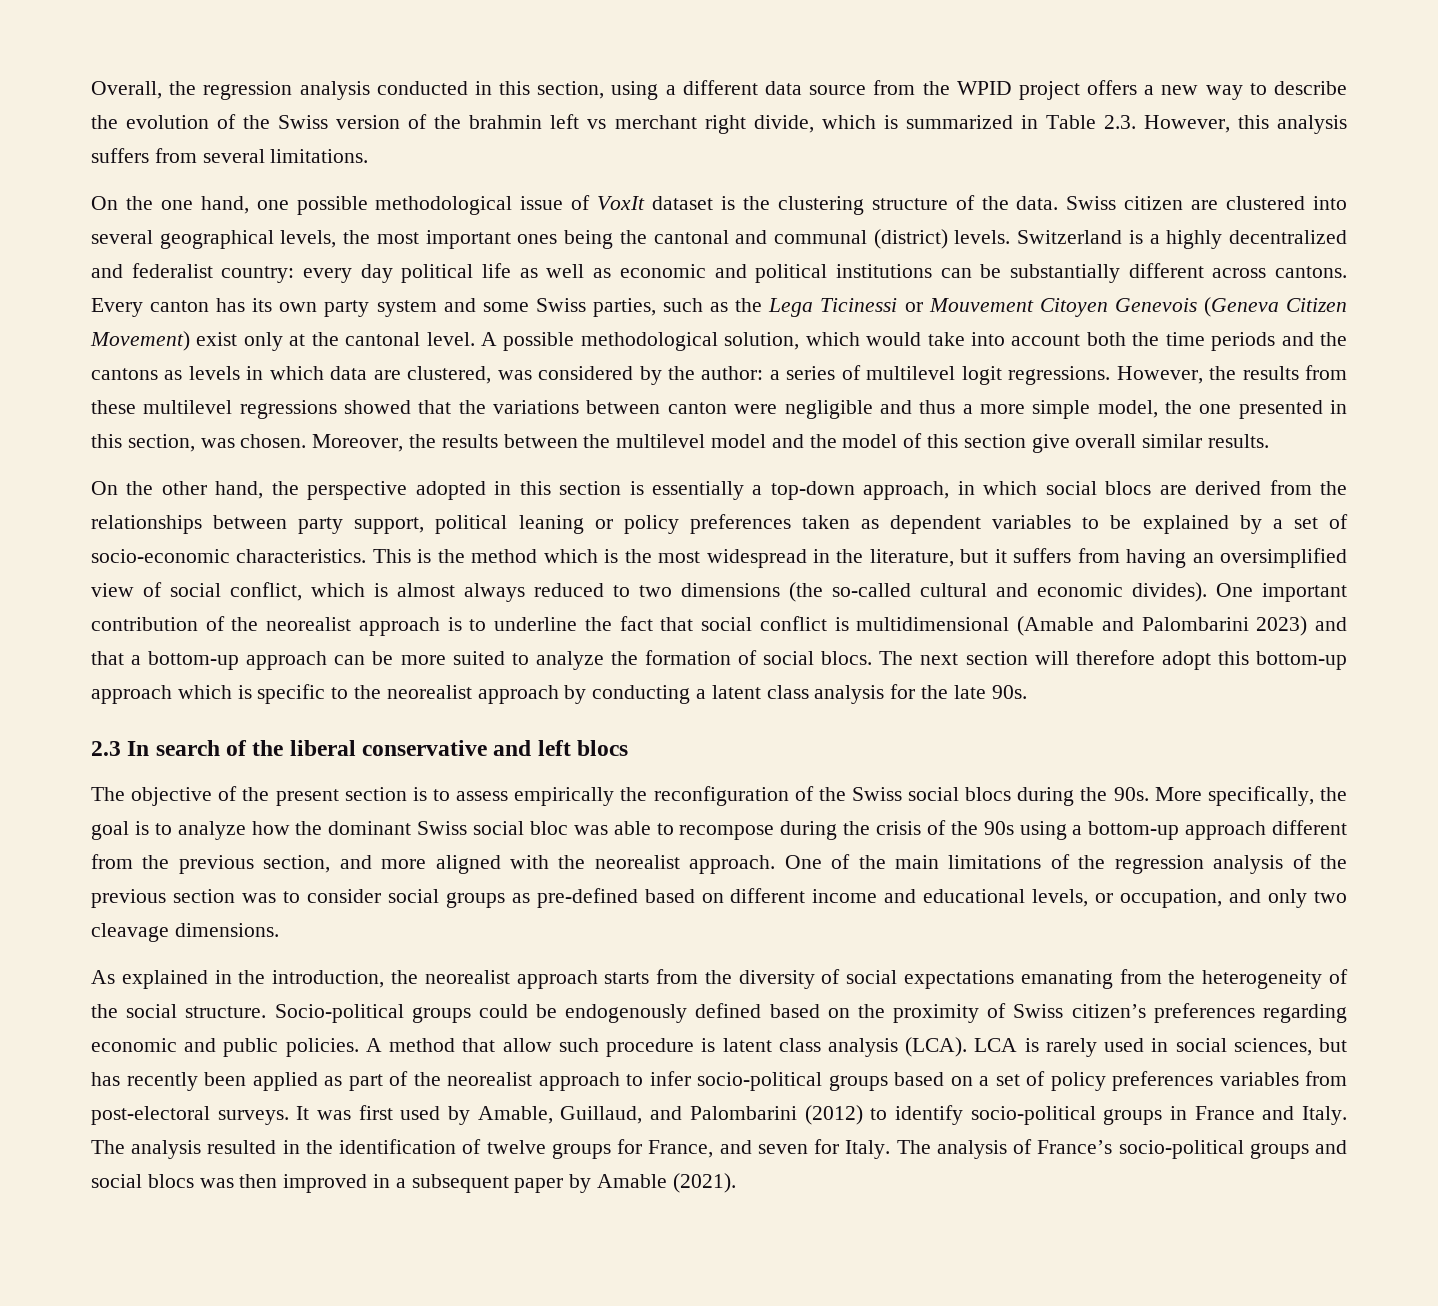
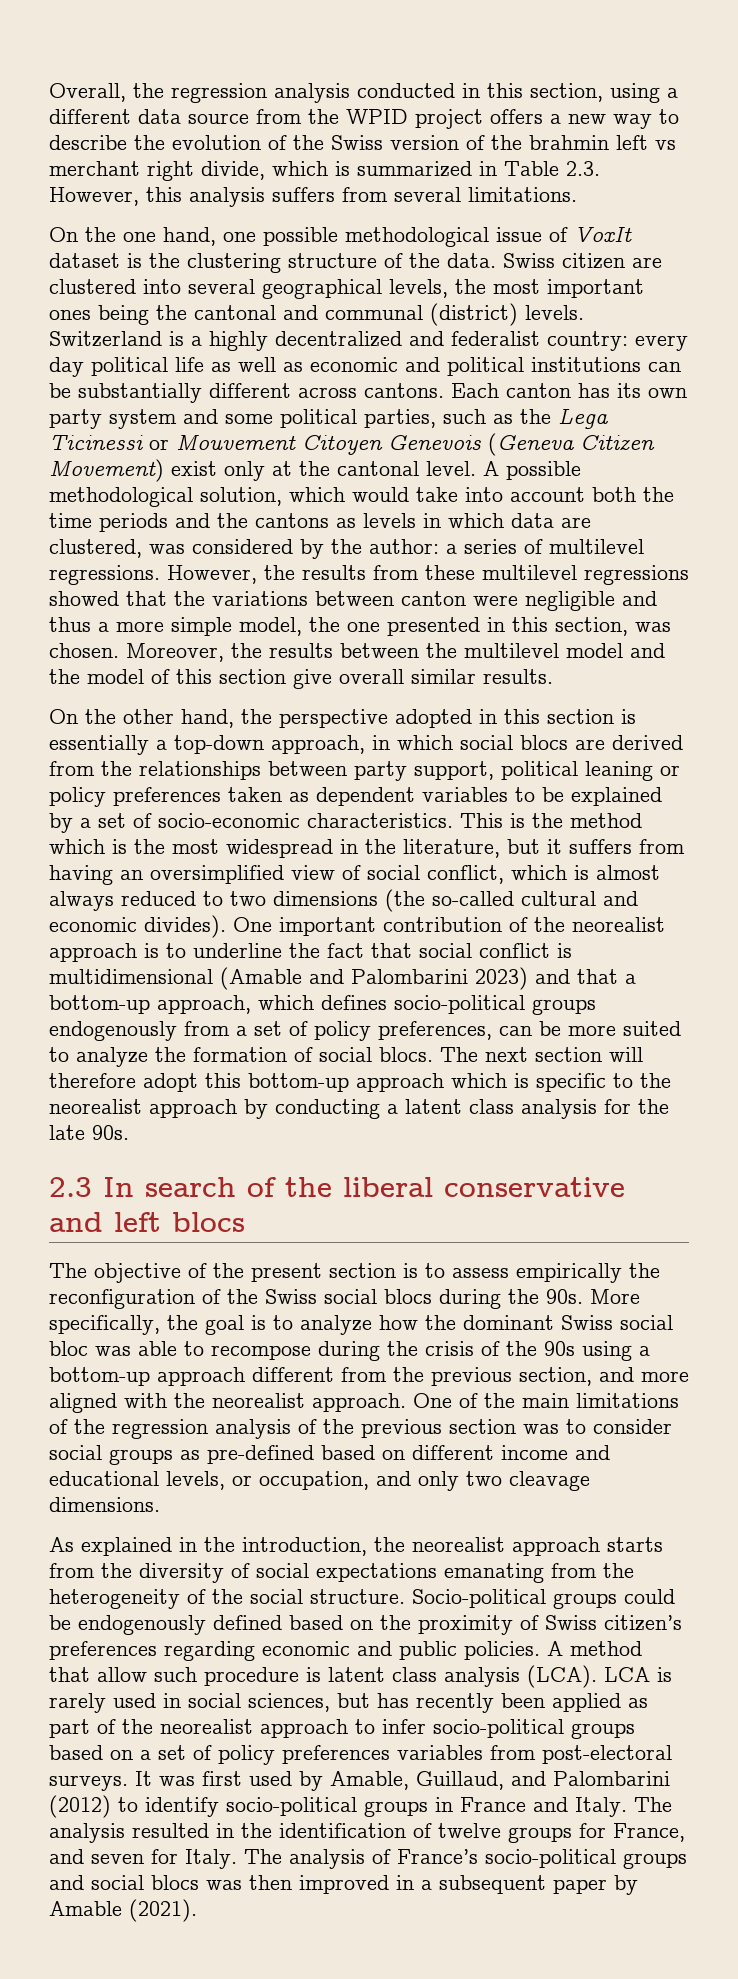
- Every canton has its own party system and some Swiss parties, such as the Lega Ticinessi or Mouvement Citoyen Genevois (Geneva Citizen Movement) exist only at the cantonal level.
+ Each canton has its own party system and some political parties, such as the Lega Ticinessi or Mouvement Citoyen Genevois (Geneva Citizen Movement) exist only at the cantonal level.
- A possible methodological solution, which would take into account both the time periods and the cantons as levels in which data are clustered, was considered by the author: a series of multilevel logit regressions.
+ A possible methodological solution, which would take into account both the time periods and the cantons as levels in which data are clustered, was considered by the author: a series of multilevel regressions.
- One important contribution of the neorealist approach is to underline the fact that social conflict is multidimensional (Amable and Palombarini 2023) and that a bottom-up approach can be more suited to analyze the formation of social blocs.
+ One important contribution of the neorealist approach is to underline the fact that social conflict is multidimensional (Amable and Palombarini 2023) and that a bottom-up approach, which defines socio-political groups endogenously from a set of policy preferences, can be more suited to analyze the formation of social blocs.

